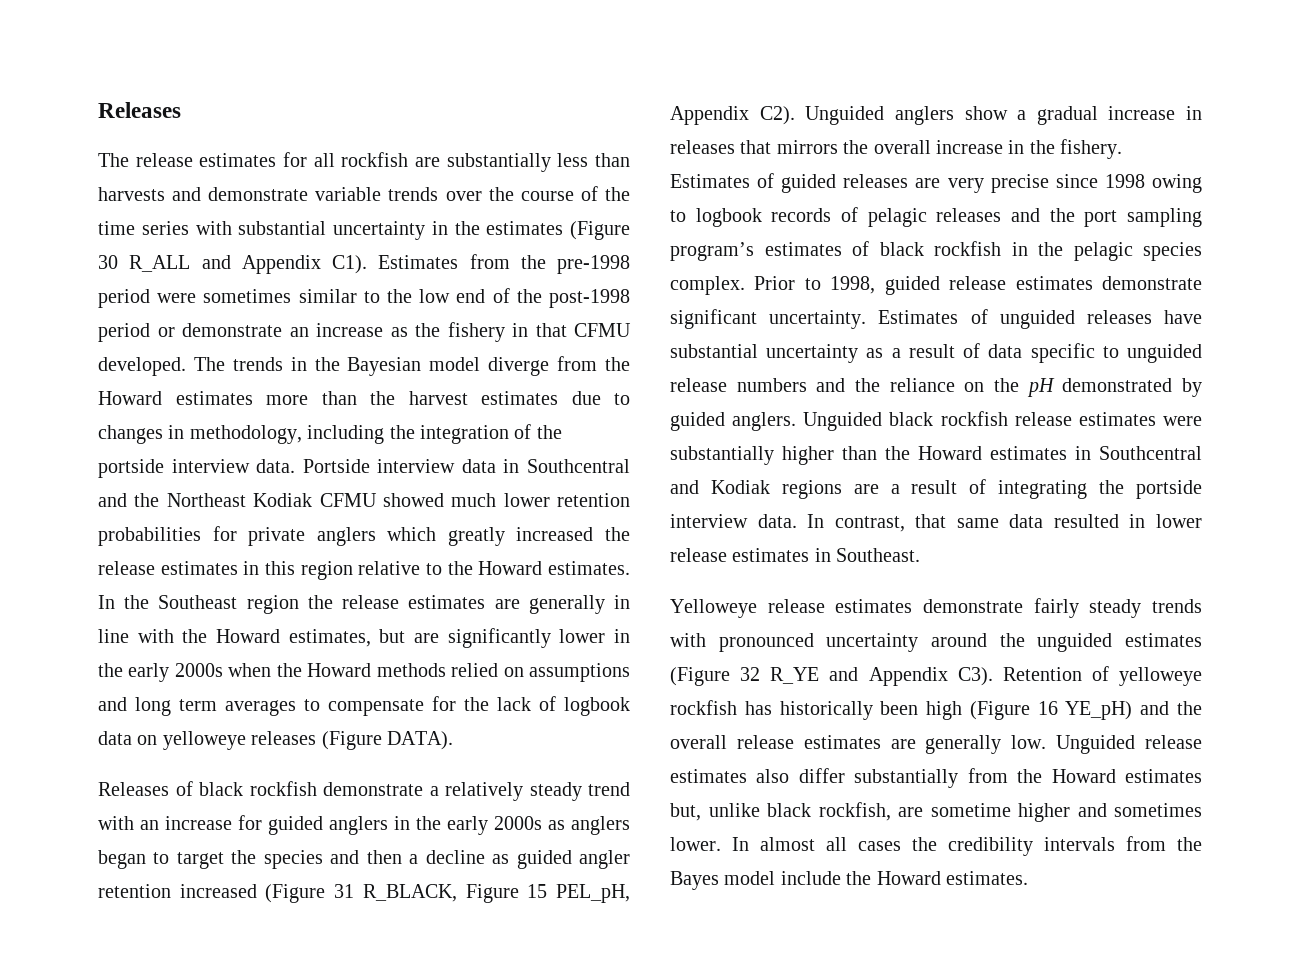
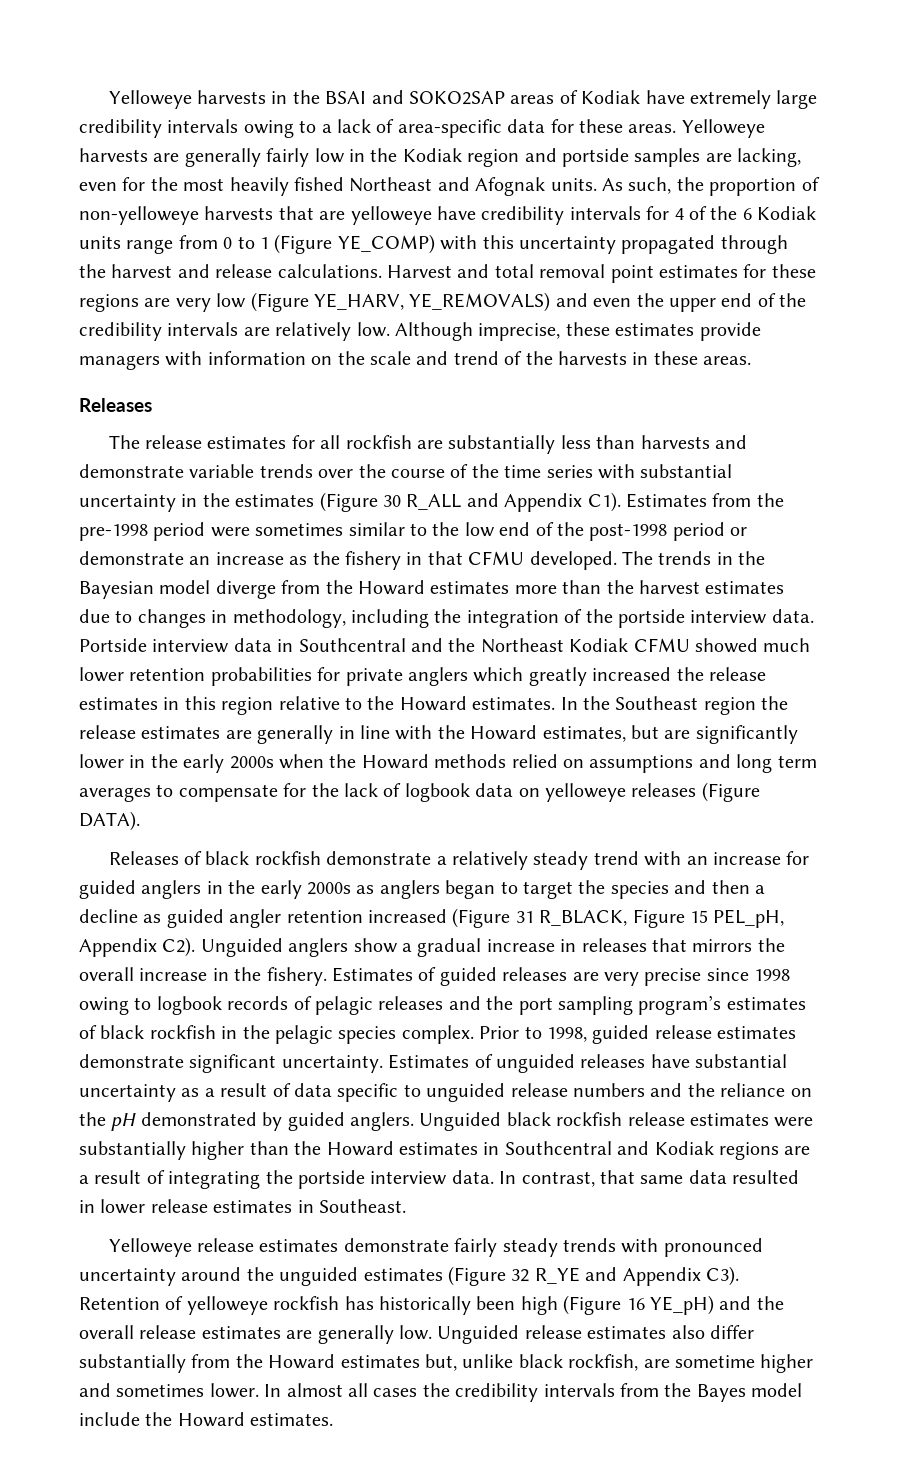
+ Yelloweye harvests in the BSAI and SOKO2SAP areas of Kodiak have extremely large credibility intervals owing to a lack of area-specific data for these areas. Yelloweye harvests are generally fairly low in the Kodiak region and portside samples are lacking, even for the most heavily fished Northeast and Afognak units. As such, the proportion of non-yelloweye harvests that are yelloweye have credibility intervals for 4 of the 6 Kodiak units range from 0 to 1 (Figure YE_COMP) with this uncertainty propagated through the harvest and release calculations. Harvest and total removal point estimates for these regions are very low (Figure YE_HARV, YE_REMOVALS) and even the upper end of the credibility intervals are relatively low. Although imprecise, these estimates provide managers with information on the scale and trend of the harvests in these areas.

